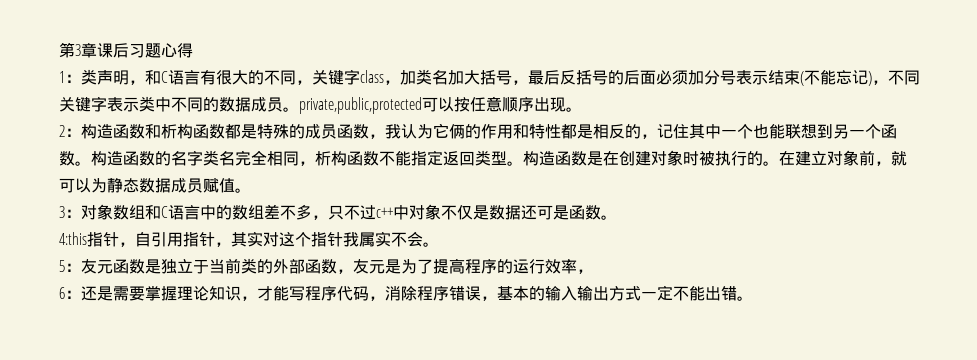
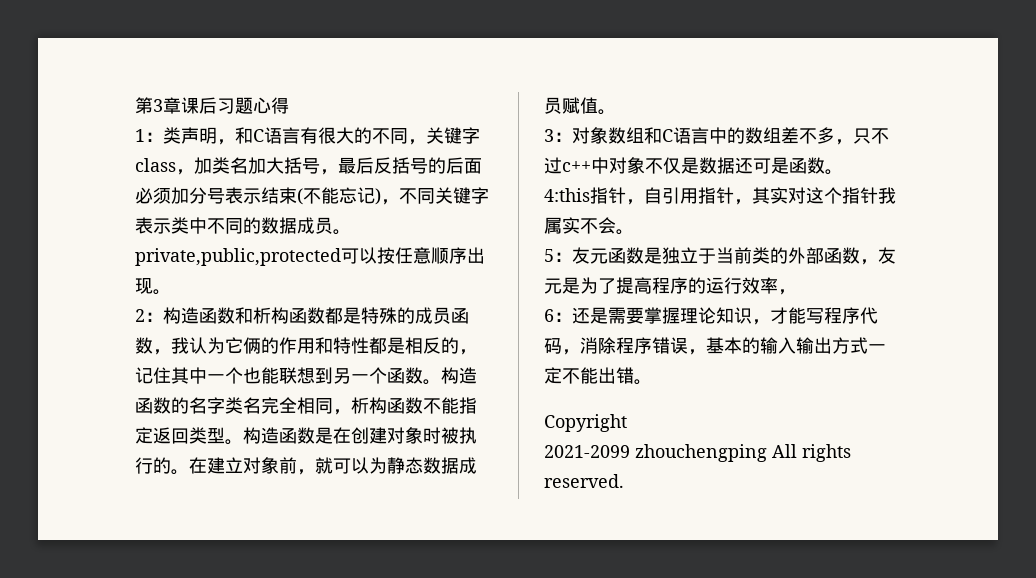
+ Copyright
+ 2021-2099 zhouchengping All rights reserved.

